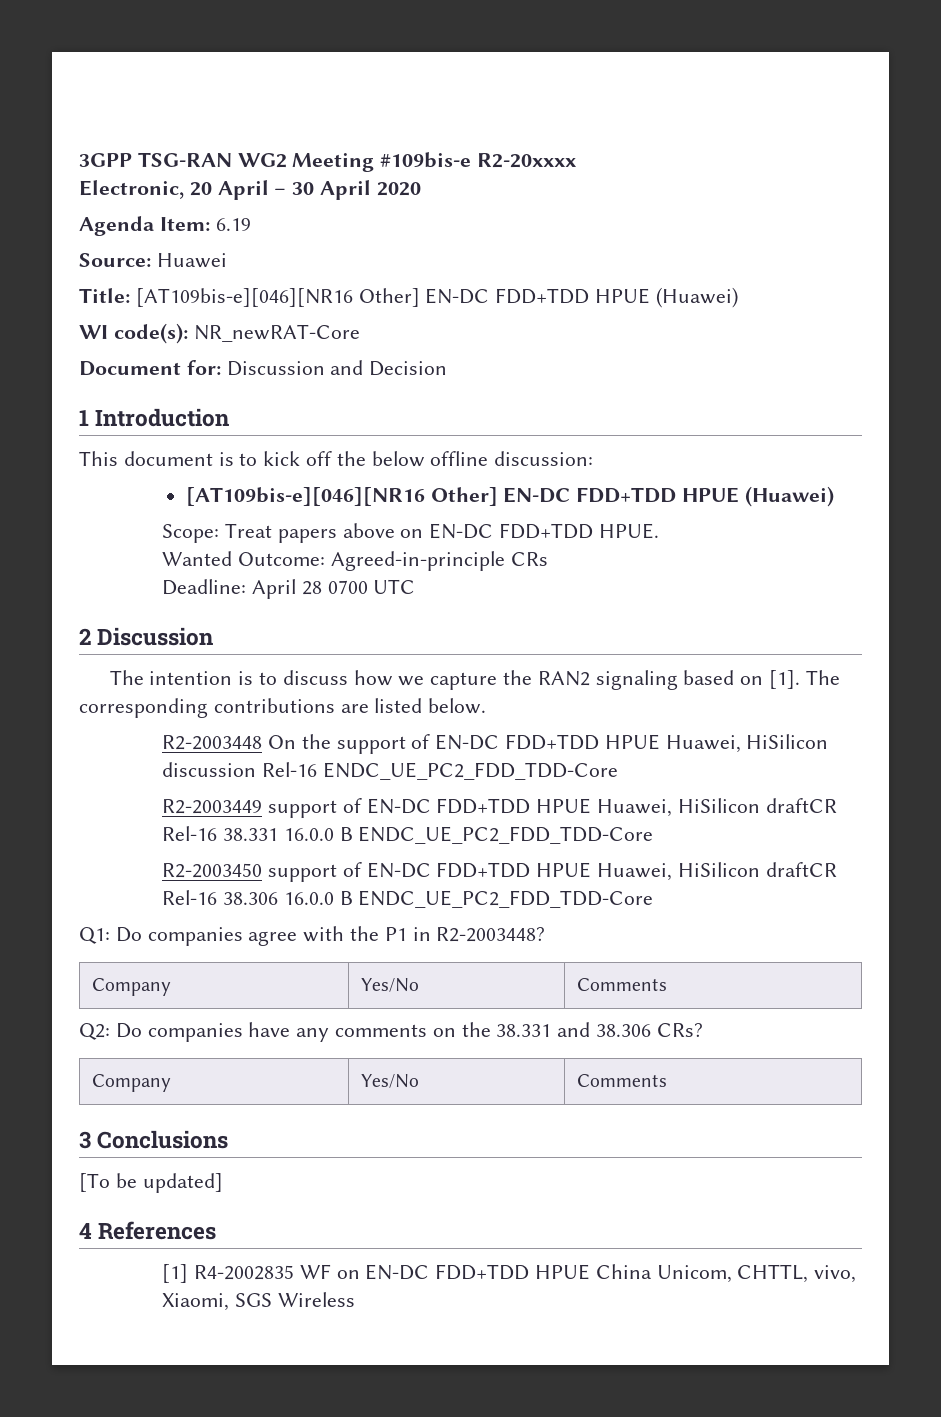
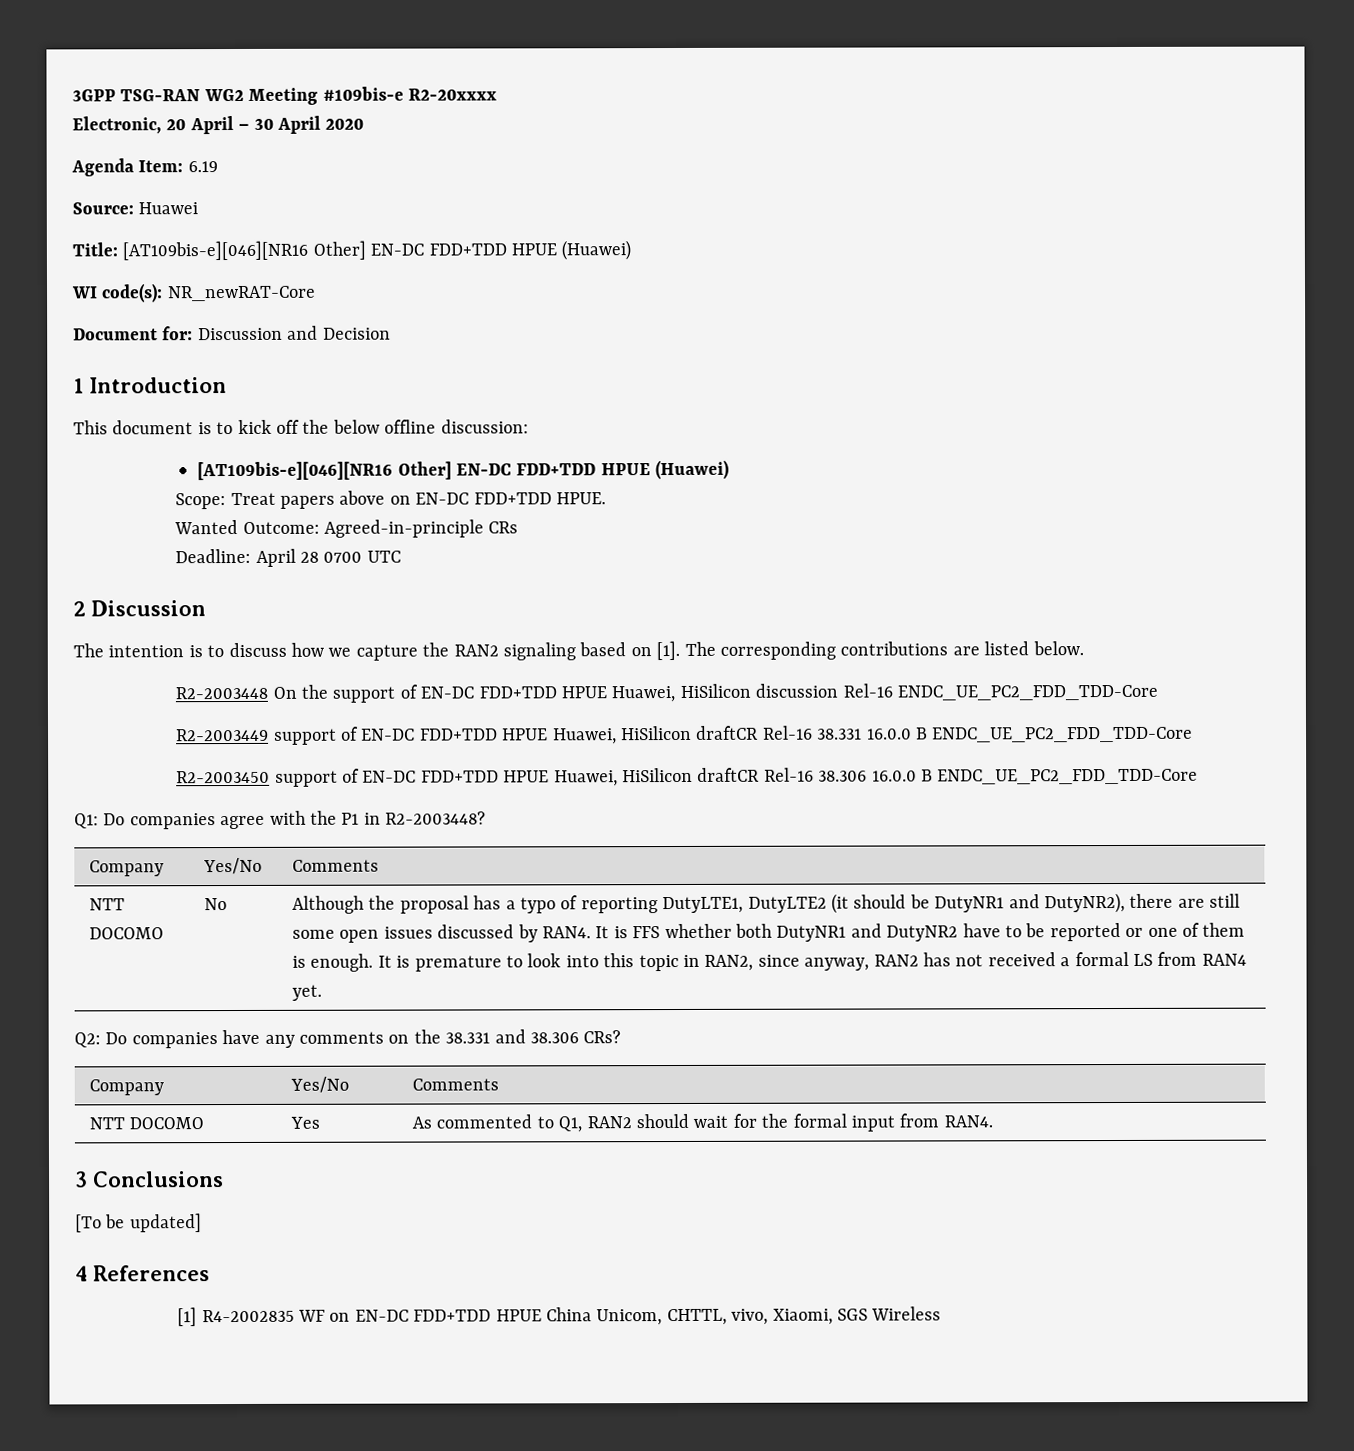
+ NTT DOCOMO | No | Although the proposal has a typo of reporting DutyLTE1, DutyLTE2 (it should be DutyNR1 and DutyNR2), there are still some open issues discussed by RAN4. It is FFS whether both DutyNR1 and DutyNR2 have to be reported or one of them is enough. It is premature to look into this topic in RAN2, since anyway, RAN2 has not received a formal LS from RAN4 yet.
+ NTT DOCOMO | Yes | As commented to Q1, RAN2 should wait for the formal input from RAN4.

